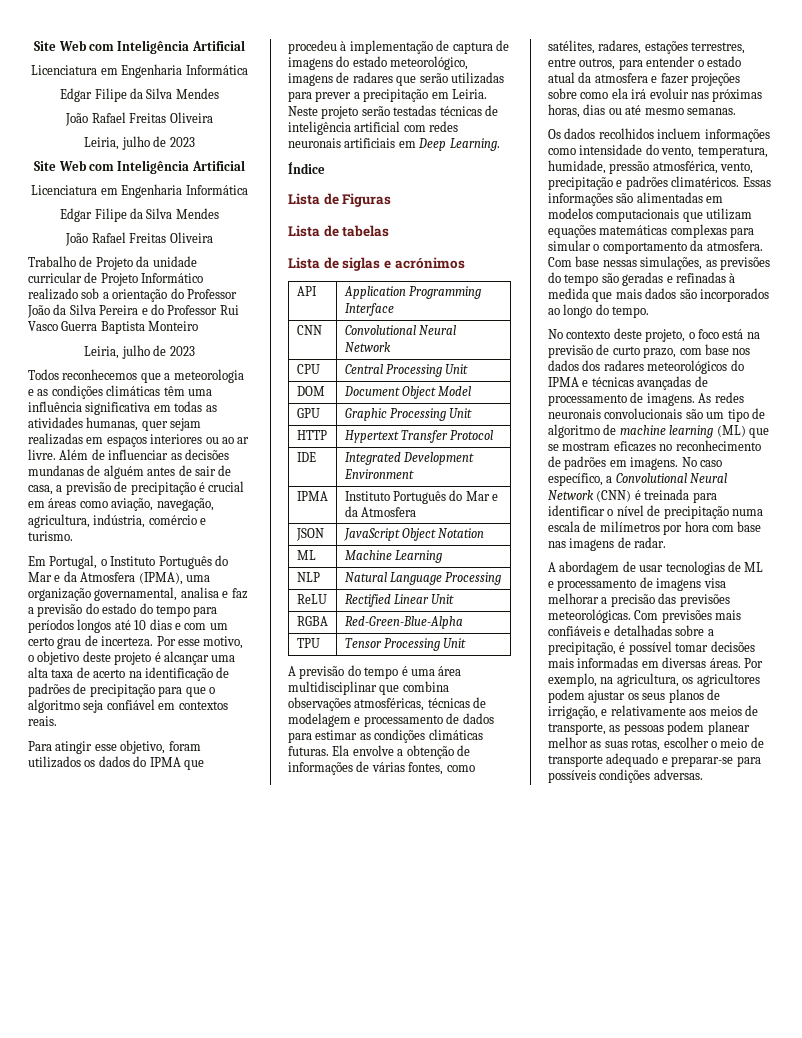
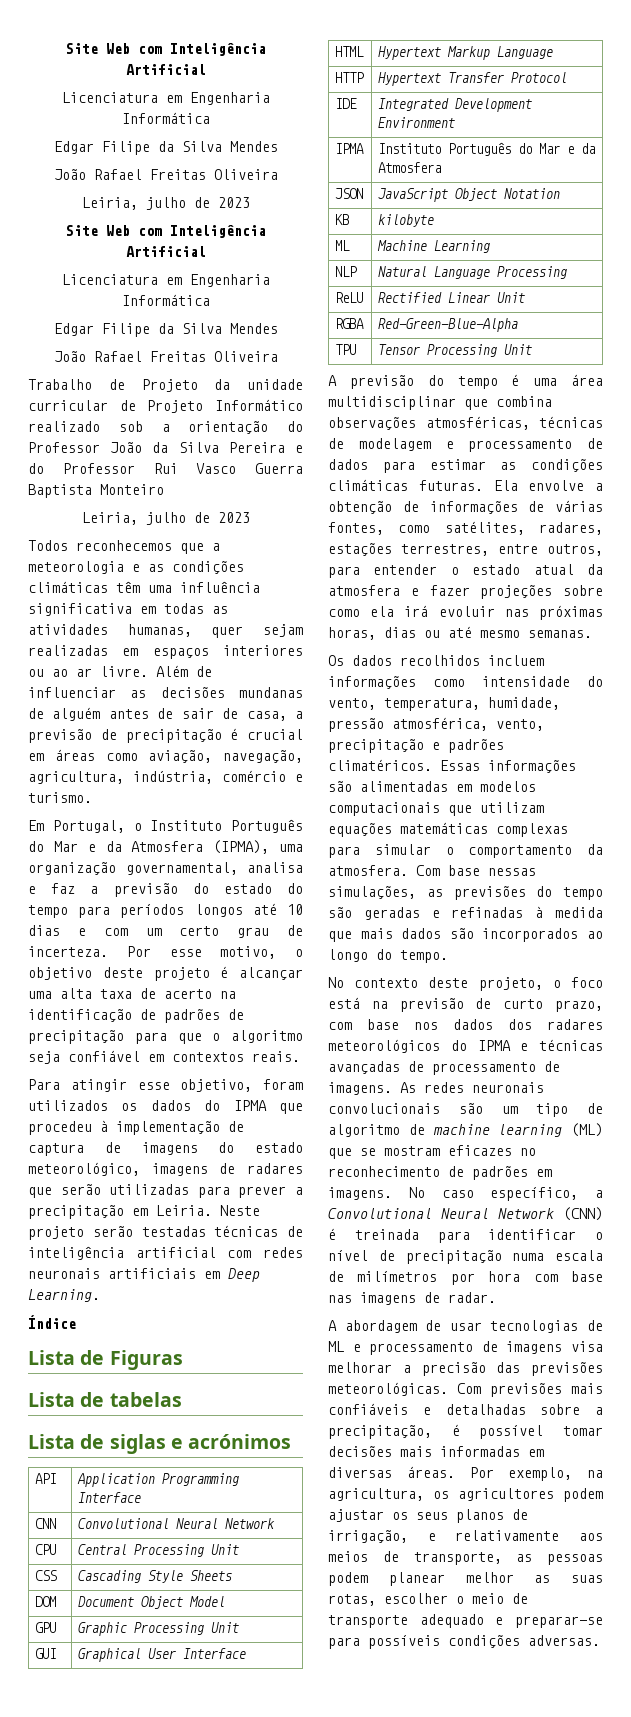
+ CSS | Cascading Style Sheets
+ GUI | Graphical User Interface
+ HTML | Hypertext Markup Language
+ KB | kilobyte

